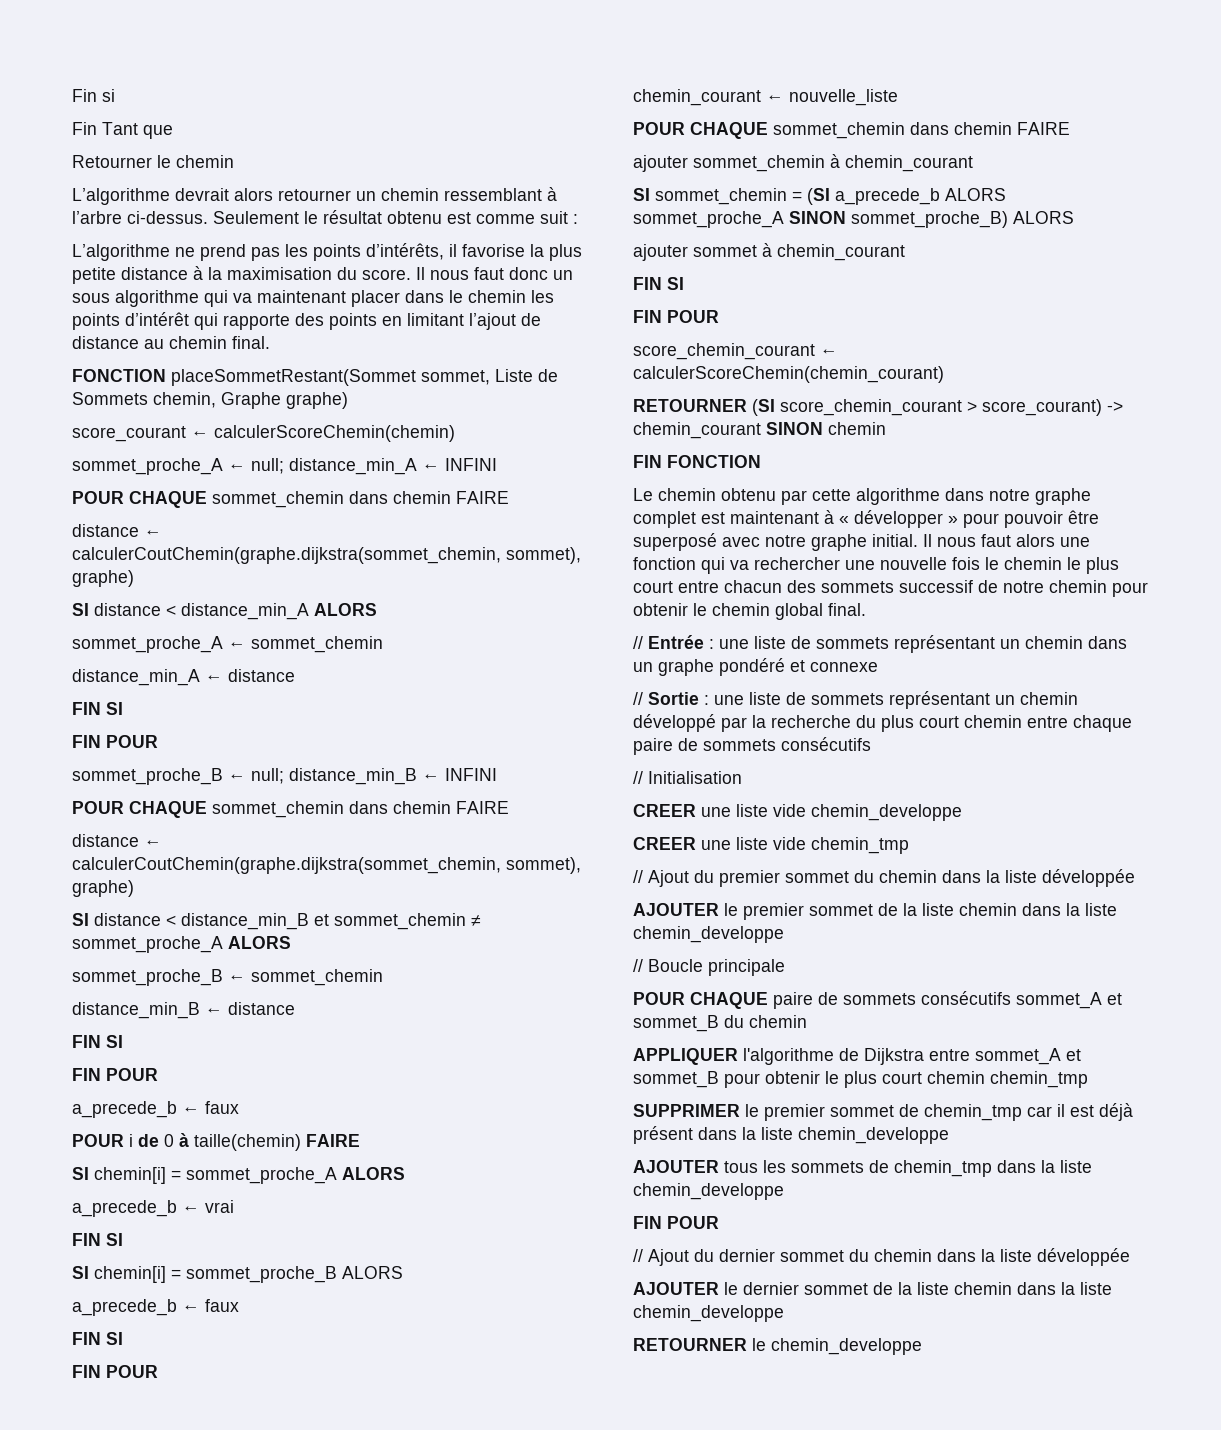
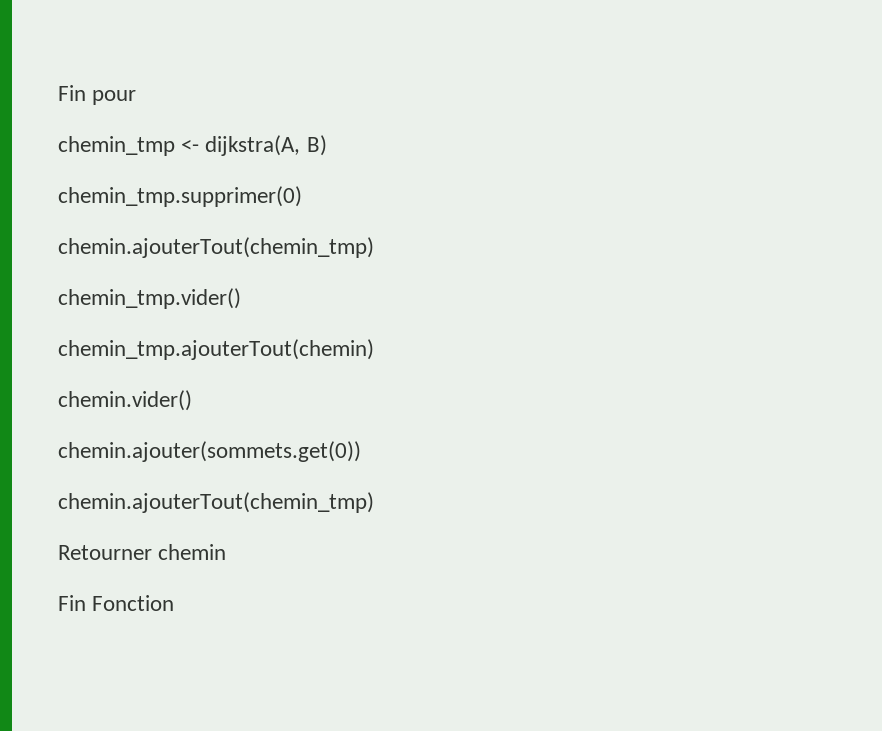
- Fin si
- Fin Tant que
- Retourner le chemin
- L’algorithme devrait alors retourner un chemin ressemblant à l’arbre ci-dessus. Seulement le résultat obtenu est comme suit :
- L’algorithme ne prend pas les points d’intérêts, il favorise la plus petite distance à la maximisation du score. Il nous faut donc un sous algorithme qui va maintenant placer dans le chemin les points d’intérêt qui rapporte des points en limitant l’ajout de distance au chemin final.
- FONCTION placeSommetRestant(Sommet sommet, Liste de Sommets chemin, Graphe graphe)
- score_courant ← calculerScoreChemin(chemin)
- sommet_proche_A ← null; distance_min_A ← INFINI
- POUR CHAQUE sommet_chemin dans chemin FAIRE
- distance ← calculerCoutChemin(graphe.dijkstra(sommet_chemin, sommet), graphe)
- SI distance < distance_min_A ALORS
- sommet_proche_A ← sommet_chemin
- distance_min_A ← distance
- FIN SI
- FIN POUR
- sommet_proche_B ← null; distance_min_B ← INFINI
- POUR CHAQUE sommet_chemin dans chemin FAIRE
- distance ← calculerCoutChemin(graphe.dijkstra(sommet_chemin, sommet), graphe)
- SI distance < distance_min_B et sommet_chemin ≠ sommet_proche_A ALORS
- sommet_proche_B ← sommet_chemin
- distance_min_B ← distance
- FIN SI
- FIN POUR
- a_precede_b ← faux
- POUR i de 0 à taille(chemin) FAIRE
- SI chemin[i] = sommet_proche_A ALORS
- a_precede_b ← vrai
- FIN SI
- SI chemin[i] = sommet_proche_B ALORS
- a_precede_b ← faux
- FIN SI
- FIN POUR
- chemin_courant ← nouvelle_liste
- POUR CHAQUE sommet_chemin dans chemin FAIRE
- ajouter sommet_chemin à chemin_courant
- SI sommet_chemin = (SI a_precede_b ALORS sommet_proche_A SINON sommet_proche_B) ALORS
- ajouter sommet à chemin_courant
- FIN SI
- FIN POUR
- score_chemin_courant ← calculerScoreChemin(chemin_courant)
- RETOURNER (SI score_chemin_courant > score_courant) -> chemin_courant SINON chemin
- FIN FONCTION
- Le chemin obtenu par cette algorithme dans notre graphe complet est maintenant à « développer » pour pouvoir être superposé avec notre graphe initial. Il nous faut alors une fonction qui va rechercher une nouvelle fois le chemin le plus court entre chacun des sommets successif de notre chemin pour obtenir le chemin global final.
- // Entrée : une liste de sommets représentant un chemin dans un graphe pondéré et connexe
- // Sortie : une liste de sommets représentant un chemin développé par la recherche du plus court chemin entre chaque paire de sommets consécutifs
- // Initialisation
- CREER une liste vide chemin_developpe
- CREER une liste vide chemin_tmp
- // Ajout du premier sommet du chemin dans la liste développée
- AJOUTER le premier sommet de la liste chemin dans la liste chemin_developpe
- // Boucle principale
- POUR CHAQUE paire de sommets consécutifs sommet_A et sommet_B du chemin
- APPLIQUER l'algorithme de Dijkstra entre sommet_A et sommet_B pour obtenir le plus court chemin chemin_tmp
- SUPPRIMER le premier sommet de chemin_tmp car il est déjà présent dans la liste chemin_developpe
- AJOUTER tous les sommets de chemin_tmp dans la liste chemin_developpe
- FIN POUR
- // Ajout du dernier sommet du chemin dans la liste développée
- AJOUTER le dernier sommet de la liste chemin dans la liste chemin_developpe
- RETOURNER le chemin_developpe
+ Fin pour
+ chemin_tmp <- dijkstra(A, B)
+ chemin_tmp.supprimer(0)
+ chemin.ajouterTout(chemin_tmp)
+ chemin_tmp.vider()
+ chemin_tmp.ajouterTout(chemin)
+ chemin.vider()
+ chemin.ajouter(sommets.get(0))
+ chemin.ajouterTout(chemin_tmp)
+ Retourner chemin
+ Fin Fonction

